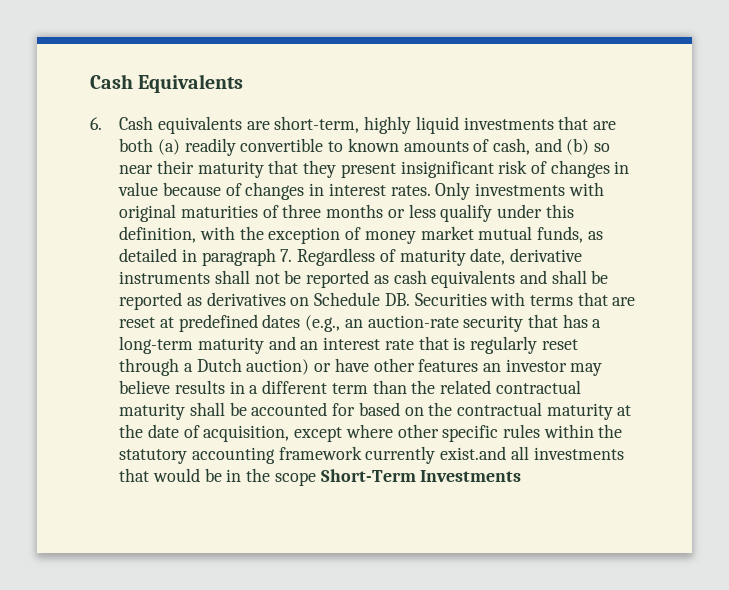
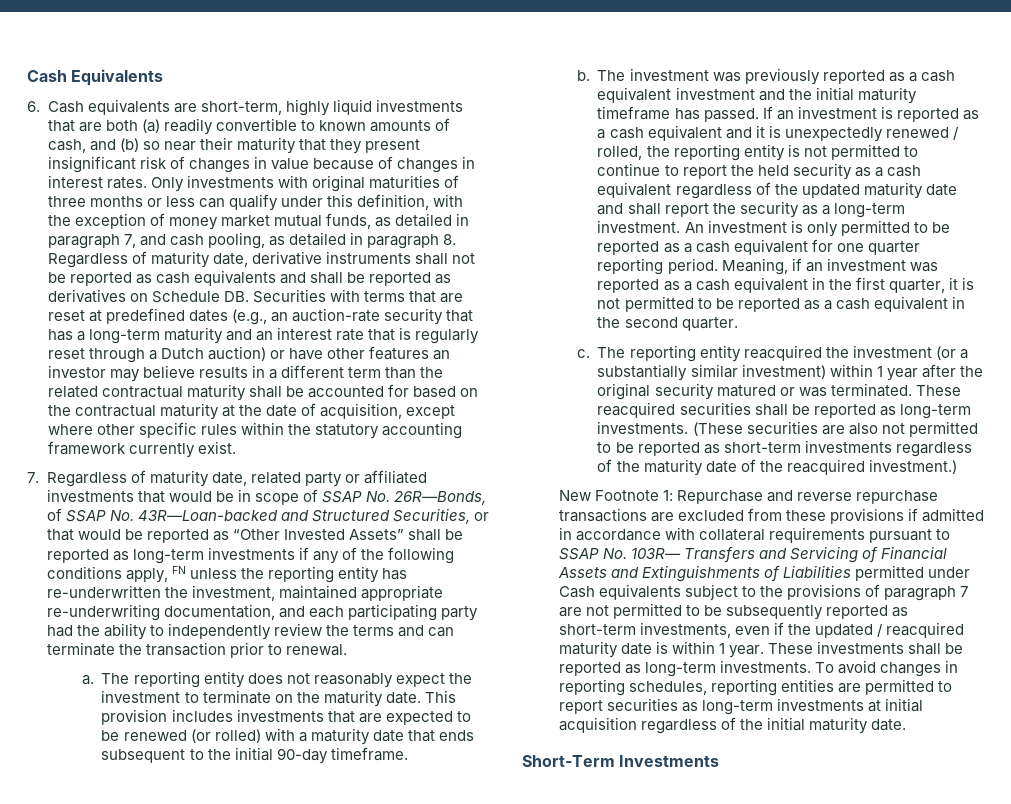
- Only investments with original maturities of three months or less qualify under this definition, with the exception of money market mutual funds, as detailed in paragraph 7. Regardless of maturity date, derivative instruments shall not be reported as cash equivalents and shall be reported as derivatives on Schedule DB. Securities with terms that are reset at predefined dates (e.g., an auction-rate security that has a long-term maturity and an interest rate that is regularly reset through a Dutch auction) or have other features an investor may believe results in a different term than the related contractual maturity shall be accounted for based on the contractual maturity at the date of acquisition, except where other specific rules within the statutory accounting framework currently exist.and all investments that would be in the scope Short-Term Investments
+ Only investments with original maturities of three months or less can qualify under this definition, with the exception of money market mutual funds, as detailed in paragraph 7, and cash pooling, as detailed in paragraph 8. Regardless of maturity date, derivative instruments shall not be reported as cash equivalents and shall be reported as derivatives on Schedule DB. Securities with terms that are reset at predefined dates (e.g., an auction-rate security that has a long-term maturity and an interest rate that is regularly reset through a Dutch auction) or have other features an investor may believe results in a different term than the related contractual maturity shall be accounted for based on the contractual maturity at the date of acquisition, except where other specific rules within the statutory accounting framework currently exist.
+ 7. Regardless of maturity date, related party or affiliated investments that would be in scope of SSAP No. 26R—Bonds, of SSAP No. 43R—Loan-backed and Structured Securities, or that would be reported as “Other Invested Assets” shall be reported as long-term investments if any of the following conditions apply, FN unless the reporting entity has re-underwritten the investment, maintained appropriate re-underwriting documentation, and each participating party had the ability to independently review the terms and can terminate the transaction prior to renewal.
+ a. The reporting entity does not reasonably expect the investment to terminate on the maturity date. This provision includes investments that are expected to be renewed (or rolled) with a maturity date that ends subsequent to the initial 90-day timeframe.
+ b. The investment was previously reported as a cash equivalent investment and the initial maturity timeframe has passed. If an investment is reported as a cash equivalent and it is unexpectedly renewed / rolled, the reporting entity is not permitted to continue to report the held security as a cash equivalent regardless of the updated maturity date and shall report the security as a long-term investment. An investment is only permitted to be reported as a cash equivalent for one quarter reporting period. Meaning, if an investment was reported as a cash equivalent in the first quarter, it is not permitted to be reported as a cash equivalent in the second quarter.
+ c. The reporting entity reacquired the investment (or a substantially similar investment) within 1 year after the original security matured or was terminated. These reacquired securities shall be reported as long-term investments. (These securities are also not permitted to be reported as short-term investments regardless of the maturity date of the reacquired investment.)
+ New Footnote 1: Repurchase and reverse repurchase transactions are excluded from these provisions if admitted in accordance with collateral requirements pursuant to SSAP No. 103R— Transfers and Servicing of Financial Assets and Extinguishments of Liabilities permitted under Cash equivalents subject to the provisions of paragraph 7 are not permitted to be subsequently reported as short-term investments, even if the updated / reacquired maturity date is within 1 year. These investments shall be reported as long-term investments. To avoid changes in reporting schedules, reporting entities are permitted to report securities as long-term investments at initial acquisition regardless of the initial maturity date.
+ Short-Term Investments

